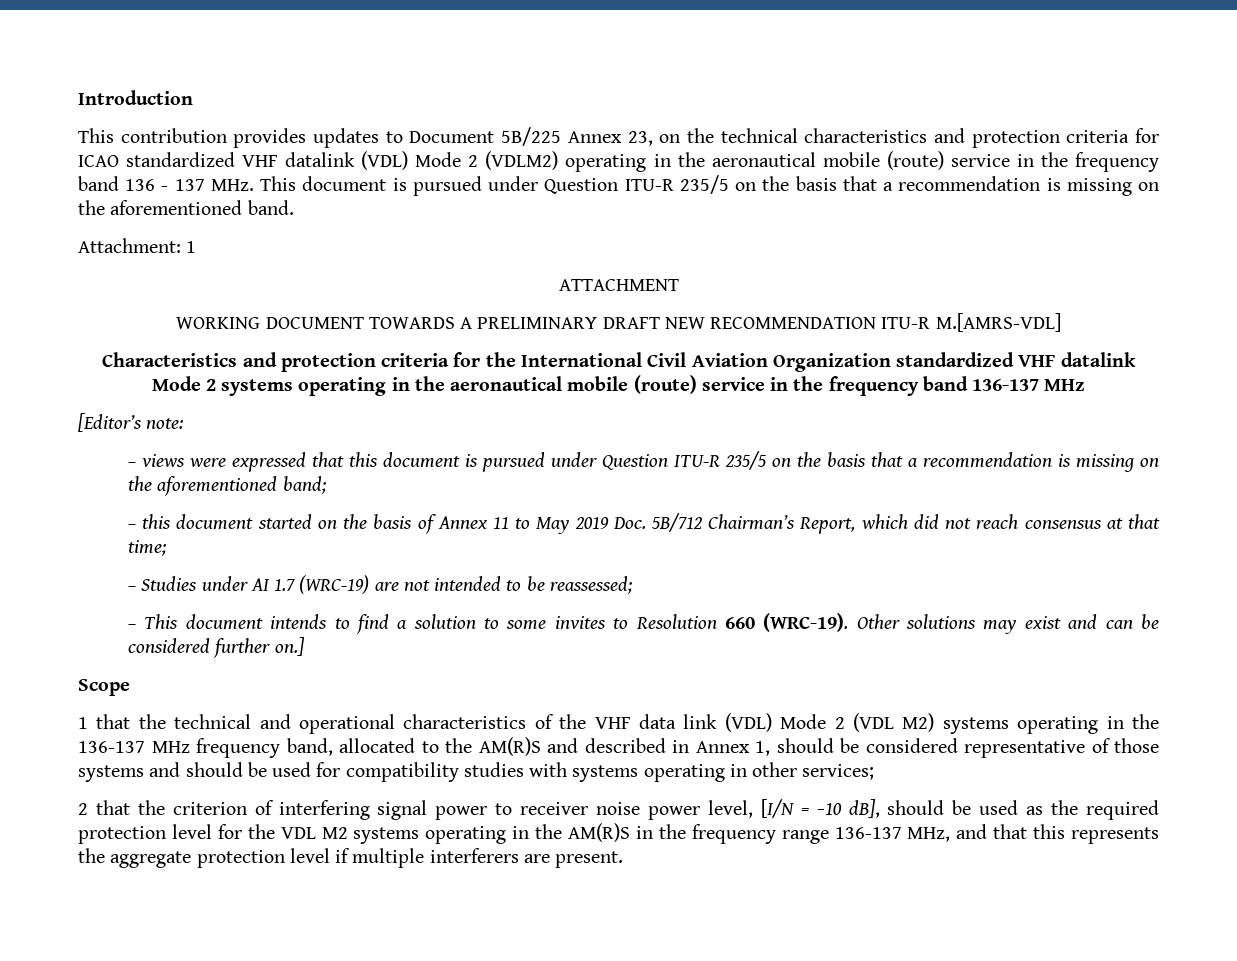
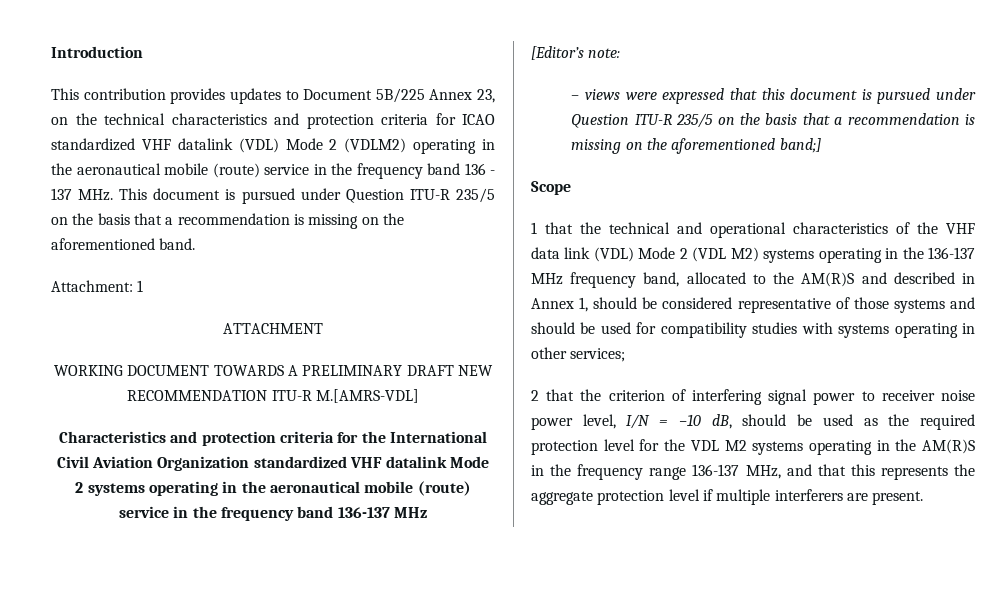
- – views were expressed that this document is pursued under Question ITU-R 235/5 on the basis that a recommendation is missing on the aforementioned band;
- – this document started on the basis of Annex 11 to May 2019 Doc. 5B/712 Chairman’s Report, which did not reach consensus at that time;
- – Studies under AI 1.7 (WRC-19) are not intended to be reassessed;
- – This document intends to find a solution to some invites to Resolution 660 (WRC-19). Other solutions may exist and can be considered further on.]
+ – views were expressed that this document is pursued under Question ITU-R 235/5 on the basis that a recommendation is missing on the aforementioned band;]
- 2 that the criterion of interfering signal power to receiver noise power level, [I/N = −10 dB], should be used as the required protection level for the VDL M2 systems operating in the AM(R)S in the frequency range 136-137 MHz, and that this represents the aggregate protection level if multiple interferers are present.
+ 2 that the criterion of interfering signal power to receiver noise power level, I/N = −10 dB, should be used as the required protection level for the VDL M2 systems operating in the AM(R)S in the frequency range 136-137 MHz, and that this represents the aggregate protection level if multiple interferers are present.

